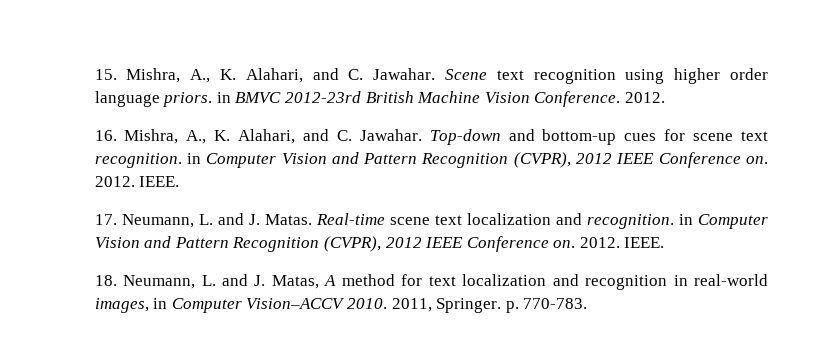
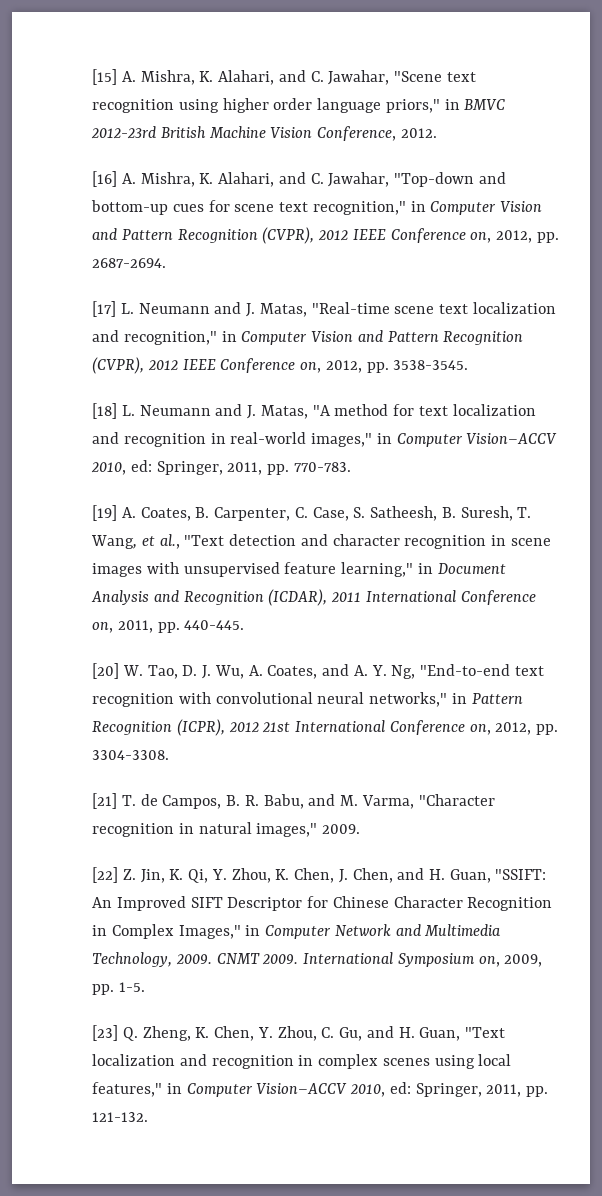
- 15. Mishra, A., K. Alahari, and C. Jawahar. Scene text recognition using higher order language priors. in BMVC 2012-23rd British Machine Vision Conference. 2012.
+ [15] A. Mishra, K. Alahari, and C. Jawahar, "Scene text recognition using higher order language priors," in BMVC 2012-23rd British Machine Vision Conference, 2012.
- 16. Mishra, A., K. Alahari, and C. Jawahar. Top-down and bottom-up cues for scene text recognition. in Computer Vision and Pattern Recognition (CVPR), 2012 IEEE Conference on. 2012. IEEE.
- 17. Neumann, L. and J. Matas. Real-time scene text localization and recognition. in Computer Vision and Pattern Recognition (CVPR), 2012 IEEE Conference on. 2012. IEEE.
- 18. Neumann, L. and J. Matas, A method for text localization and recognition in real-world images, in Computer Vision–ACCV 2010. 2011, Springer. p. 770-783.
+ [16] A. Mishra, K. Alahari, and C. Jawahar, "Top-down and bottom-up cues for scene text recognition," in Computer Vision and Pattern Recognition (CVPR), 2012 IEEE Conference on, 2012, pp. 2687-2694.
+ [17] L. Neumann and J. Matas, "Real-time scene text localization and recognition," in Computer Vision and Pattern Recognition (CVPR), 2012 IEEE Conference on, 2012, pp. 3538-3545.
+ [18] L. Neumann and J. Matas, "A method for text localization and recognition in real-world images," in Computer Vision–ACCV 2010, ed: Springer, 2011, pp. 770-783.
+ [19] A. Coates, B. Carpenter, C. Case, S. Satheesh, B. Suresh, T. Wang, et al., "Text detection and character recognition in scene images with unsupervised feature learning," in Document Analysis and Recognition (ICDAR), 2011 International Conference on, 2011, pp. 440-445.
+ [20] W. Tao, D. J. Wu, A. Coates, and A. Y. Ng, "End-to-end text recognition with convolutional neural networks," in Pattern Recognition (ICPR), 2012 21st International Conference on, 2012, pp. 3304-3308.
+ [21] T. de Campos, B. R. Babu, and M. Varma, "Character recognition in natural images," 2009.
+ [22] Z. Jin, K. Qi, Y. Zhou, K. Chen, J. Chen, and H. Guan, "SSIFT: An Improved SIFT Descriptor for Chinese Character Recognition in Complex Images," in Computer Network and Multimedia Technology, 2009. CNMT 2009. International Symposium on, 2009, pp. 1-5.
+ [23] Q. Zheng, K. Chen, Y. Zhou, C. Gu, and H. Guan, "Text localization and recognition in complex scenes using local features," in Computer Vision–ACCV 2010, ed: Springer, 2011, pp. 121-132.

